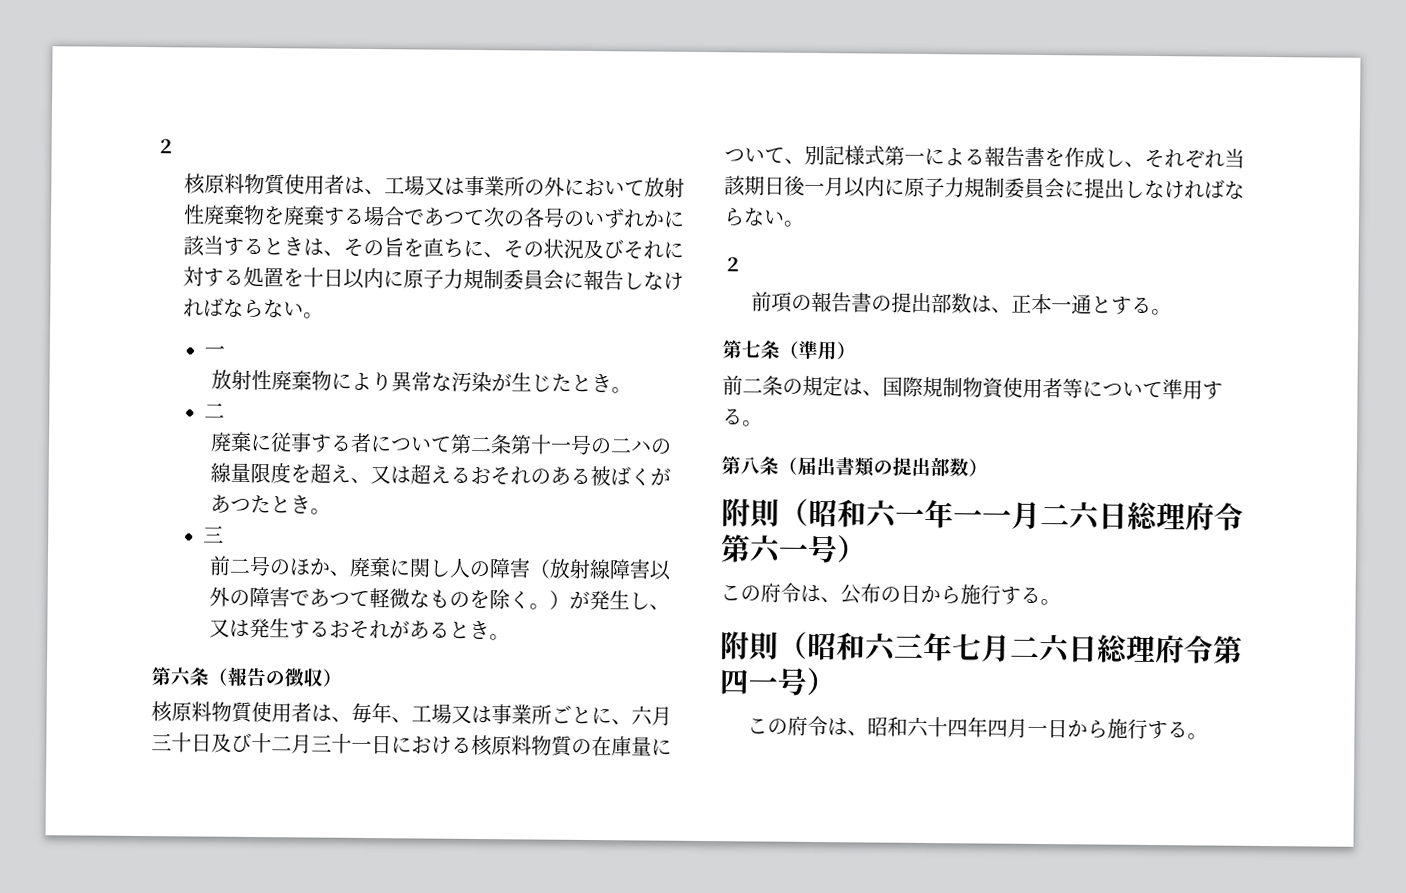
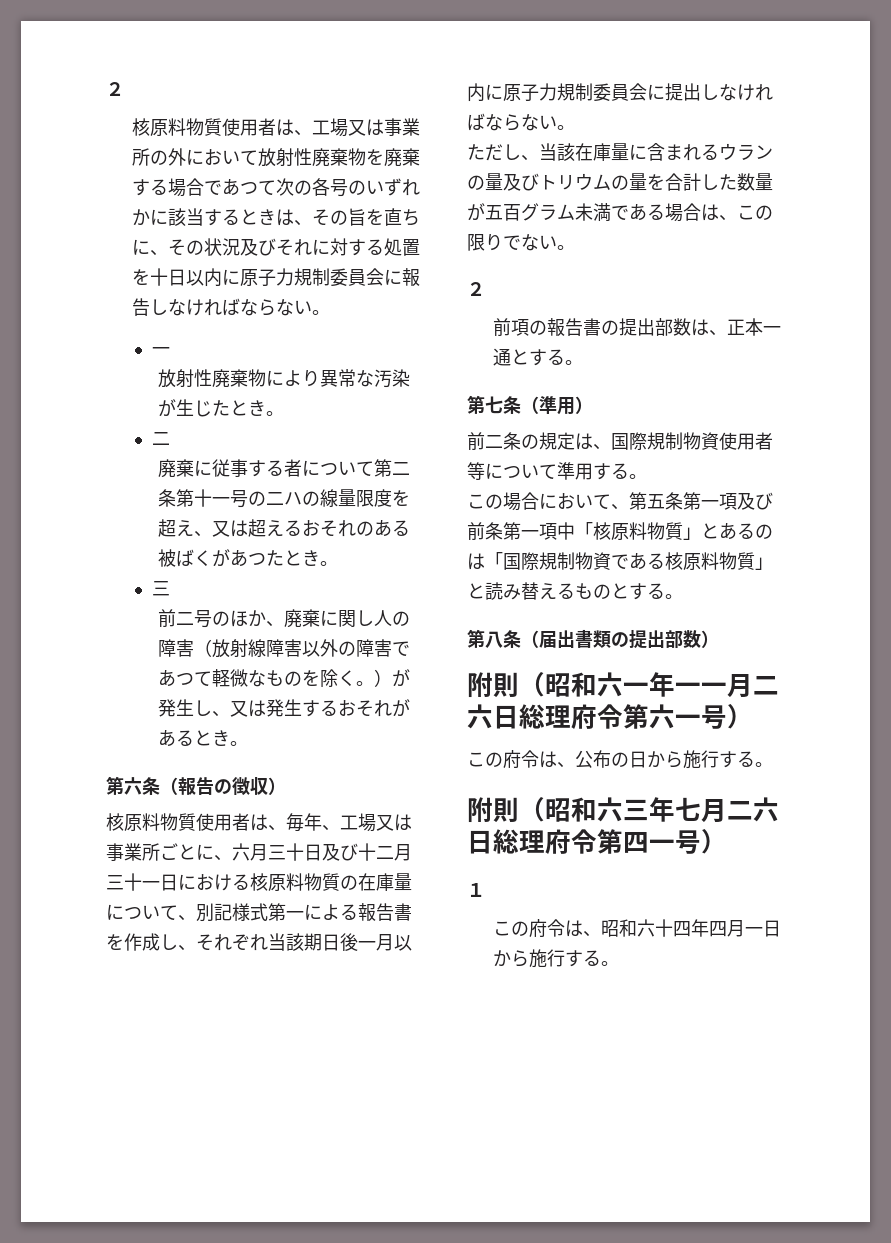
+ ただし、当該在庫量に含まれるウランの量及びトリウムの量を合計した数量が五百グラム未満である場合は、この限りでない。
+ この場合において、第五条第一項及び前条第一項中「核原料物質」とあるのは「国際規制物資である核原料物質」と読み替えるものとする。
+ １

